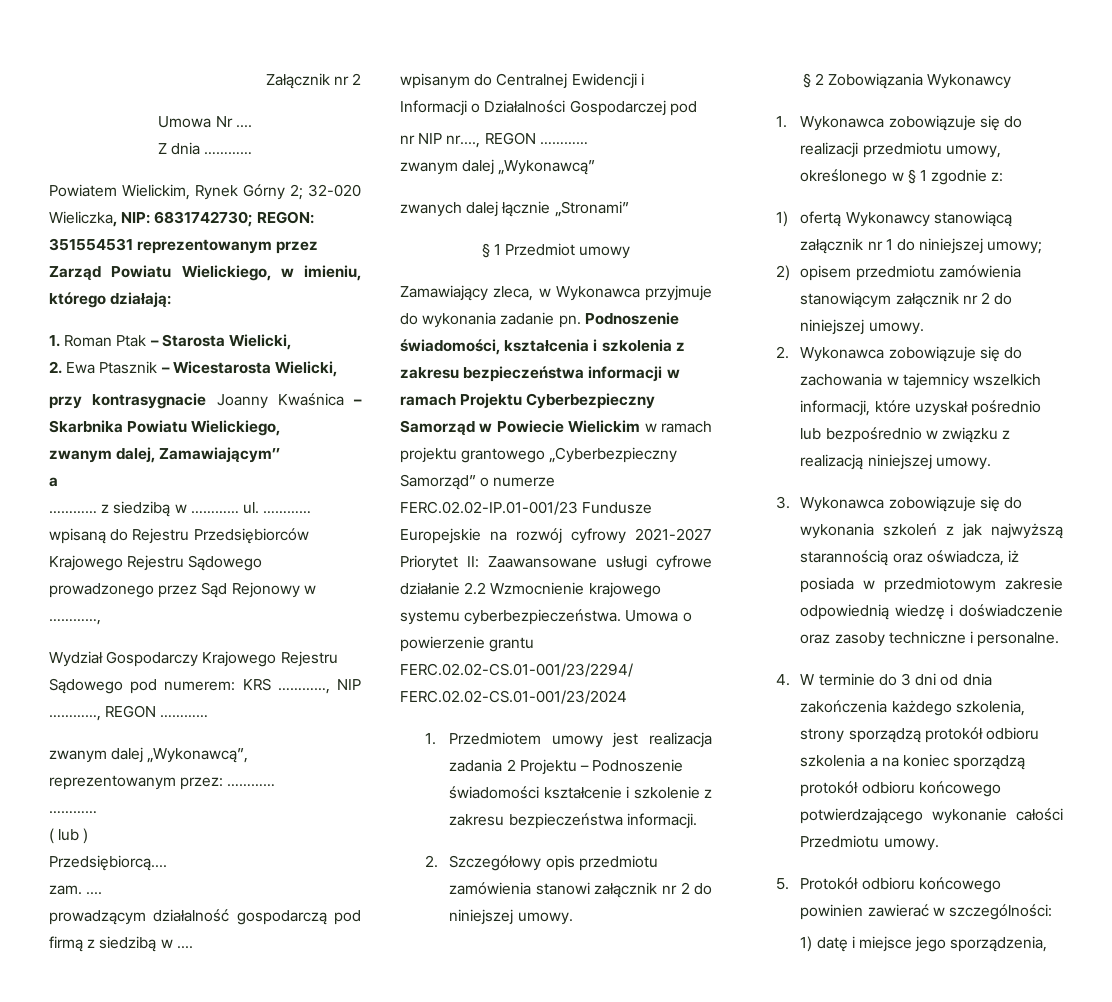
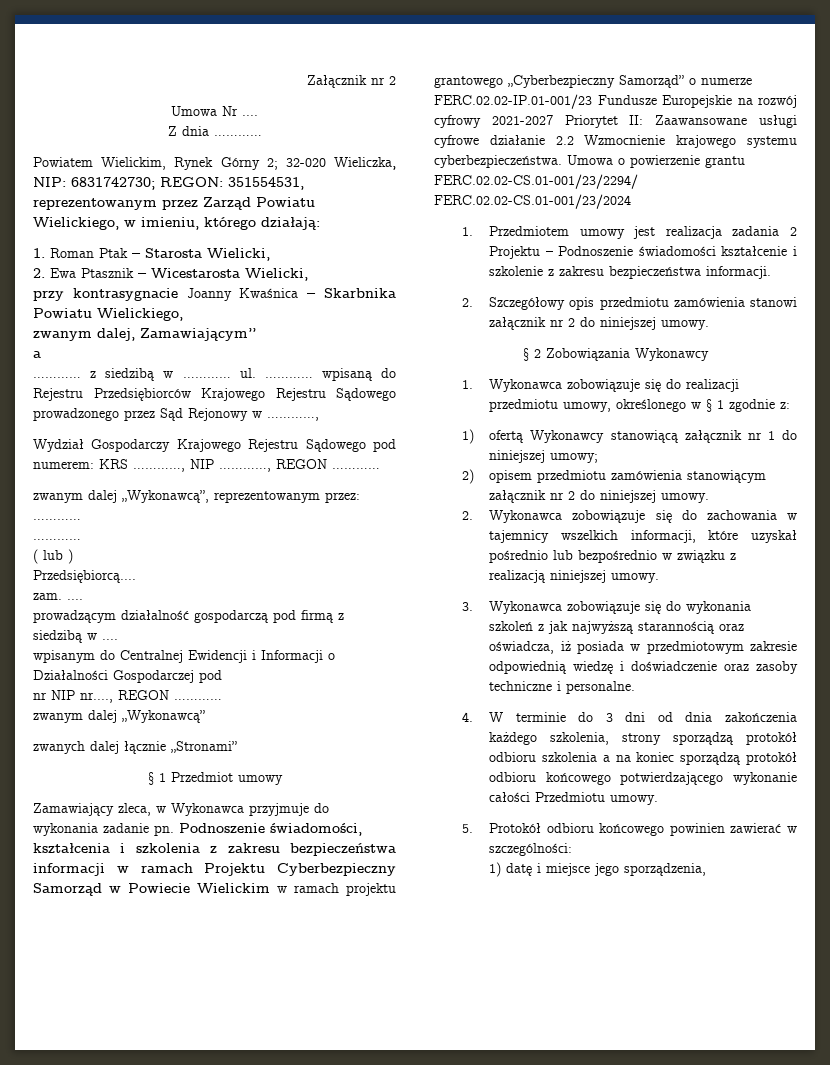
- Powiatem Wielickim, Rynek Górny 2; 32-020 Wieliczka, NIP: 6831742730; REGON: 351554531 reprezentowanym przez Zarząd Powiatu Wielickiego, w imieniu, którego działają:
+ Powiatem Wielickim, Rynek Górny 2; 32-020 Wieliczka, NIP: 6831742730; REGON: 351554531, reprezentowanym przez Zarząd Powiatu Wielickiego, w imieniu, którego działają:

